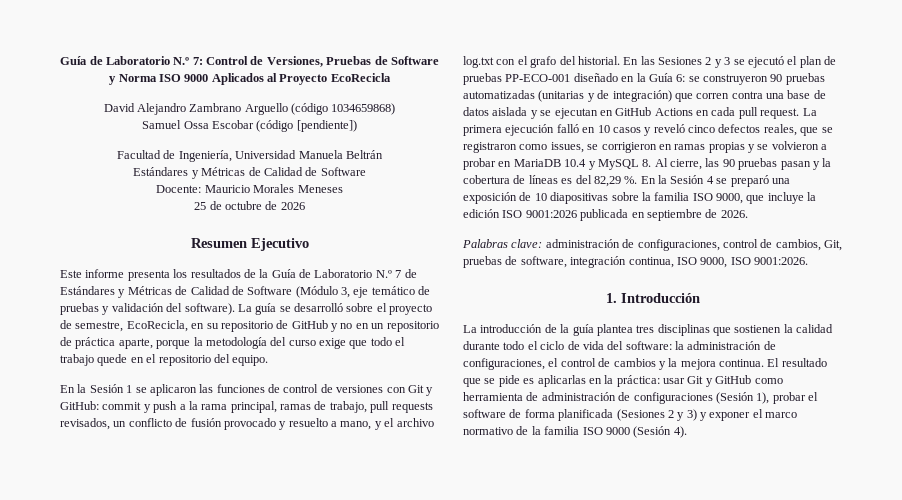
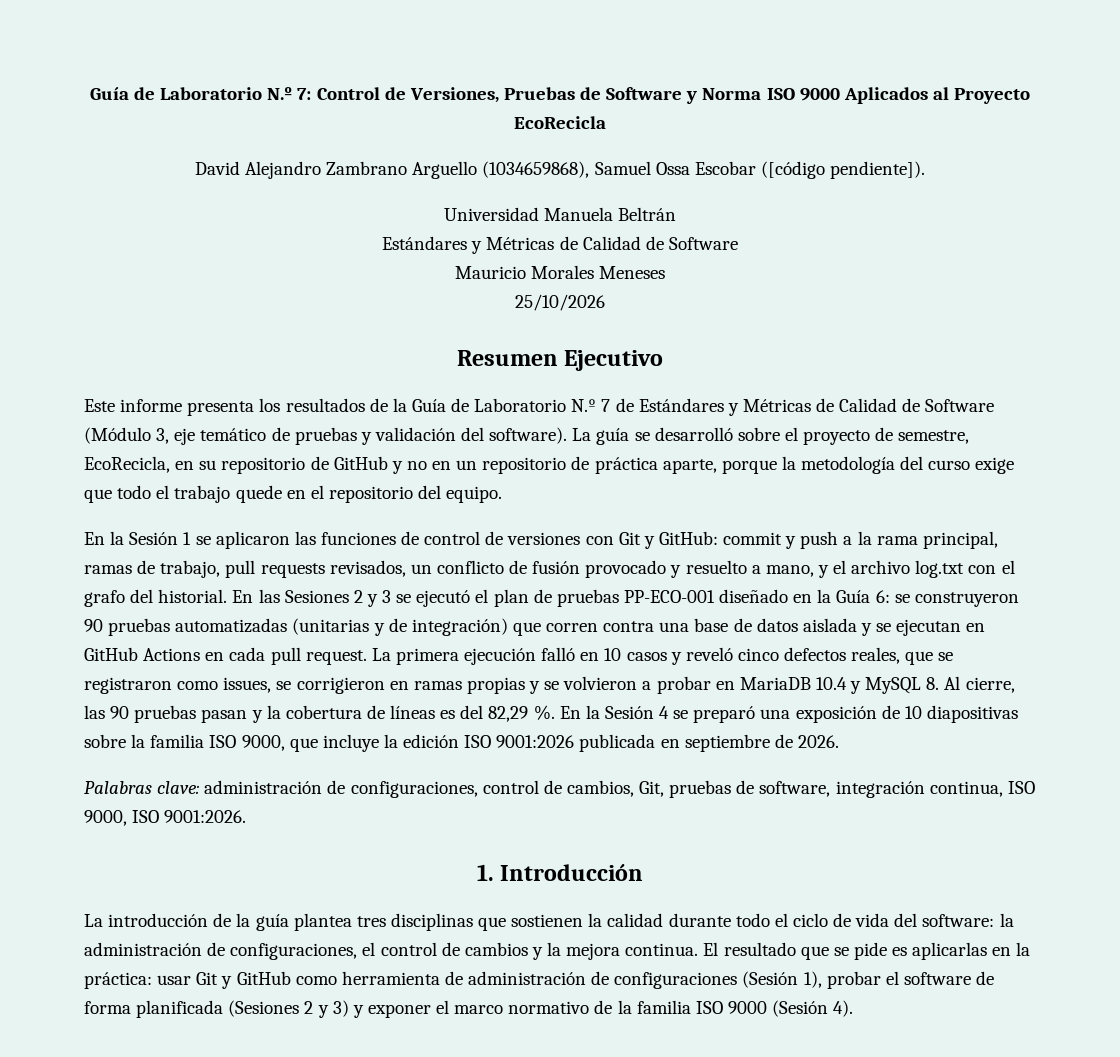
- David Alejandro Zambrano Arguello (código 1034659868)
- Samuel Ossa Escobar (código [pendiente])
- Facultad de Ingeniería, Universidad Manuela Beltrán
+ David Alejandro Zambrano Arguello (1034659868), Samuel Ossa Escobar ([código pendiente]).
+ Universidad Manuela Beltrán
- Docente: Mauricio Morales Meneses
+ Mauricio Morales Meneses
- 25 de octubre de 2026
+ 25/10/2026

